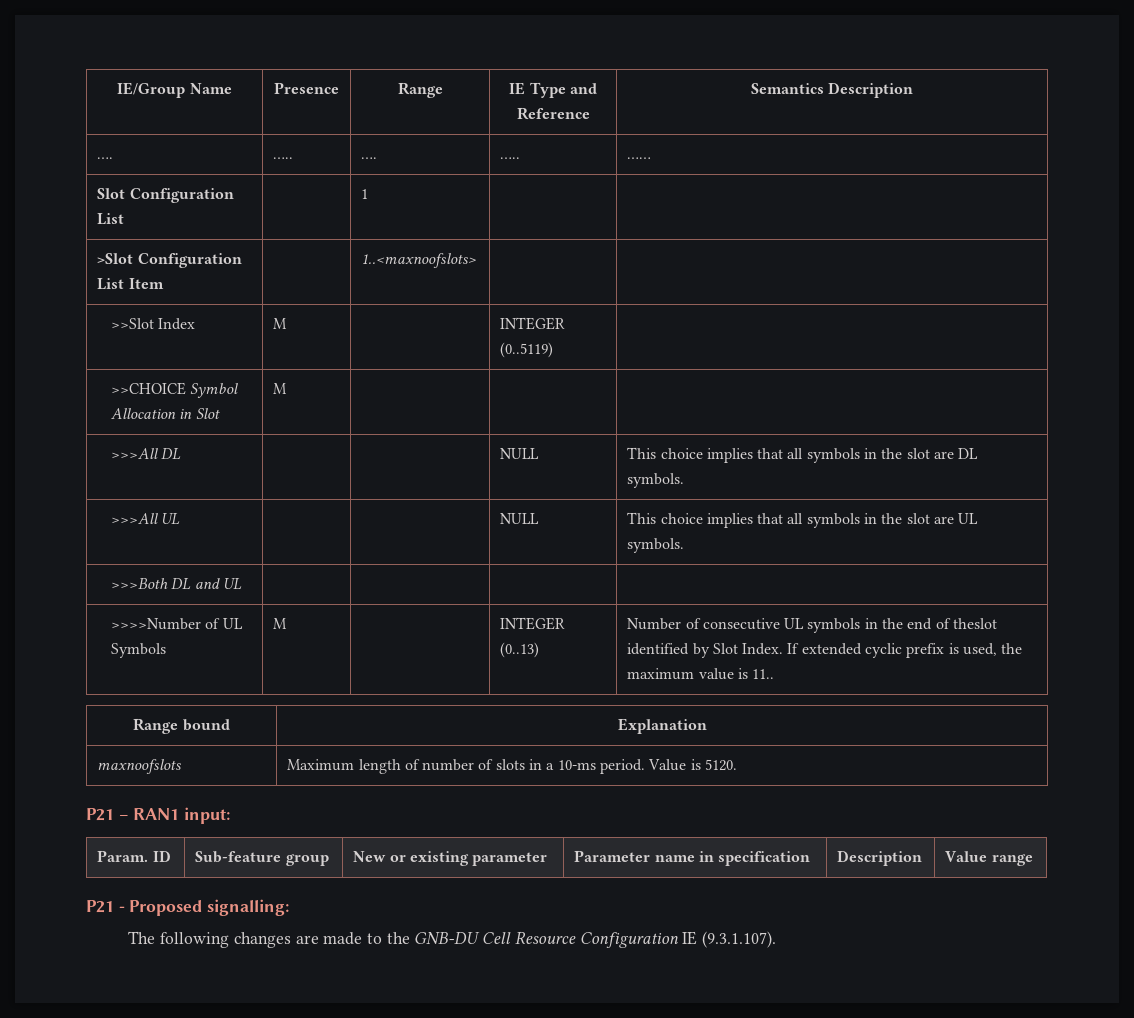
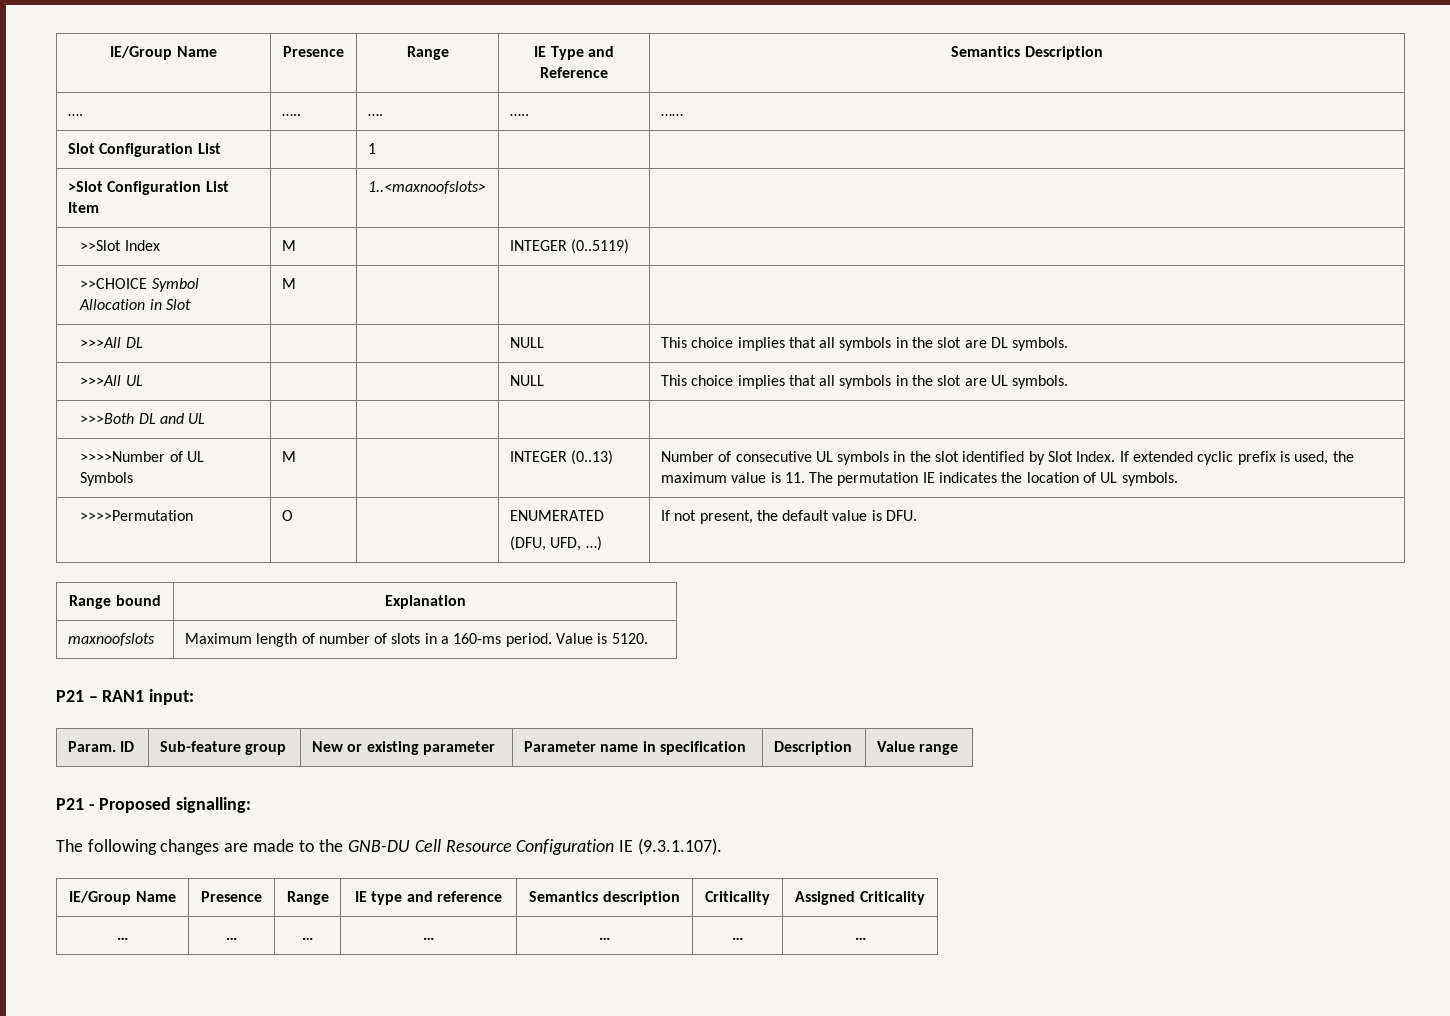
- >>>>Number of UL Symbols | M | | INTEGER (0..13) | Number of consecutive UL symbols in the end of theslot identified by Slot Index. If extended cyclic prefix is used, the maximum value is 11..
+ >>>>Number of UL Symbols | M | | INTEGER (0..13) | Number of consecutive UL symbols in the slot identified by Slot Index. If extended cyclic prefix is used, the maximum value is 11. The permutation IE indicates the location of UL symbols.
+ >>>>Permutation | O | | ENUMERATED
+ (DFU, UFD, …) | If not present, the default value is DFU.
- maxnoofslots | Maximum length of number of slots in a 10-ms period. Value is 5120.
+ maxnoofslots | Maximum length of number of slots in a 160-ms period. Value is 5120.
+ IE/Group Name | Presence | Range | IE type and reference | Semantics description | Criticality | Assigned Criticality
+ … | … | … | … | … | … | …

